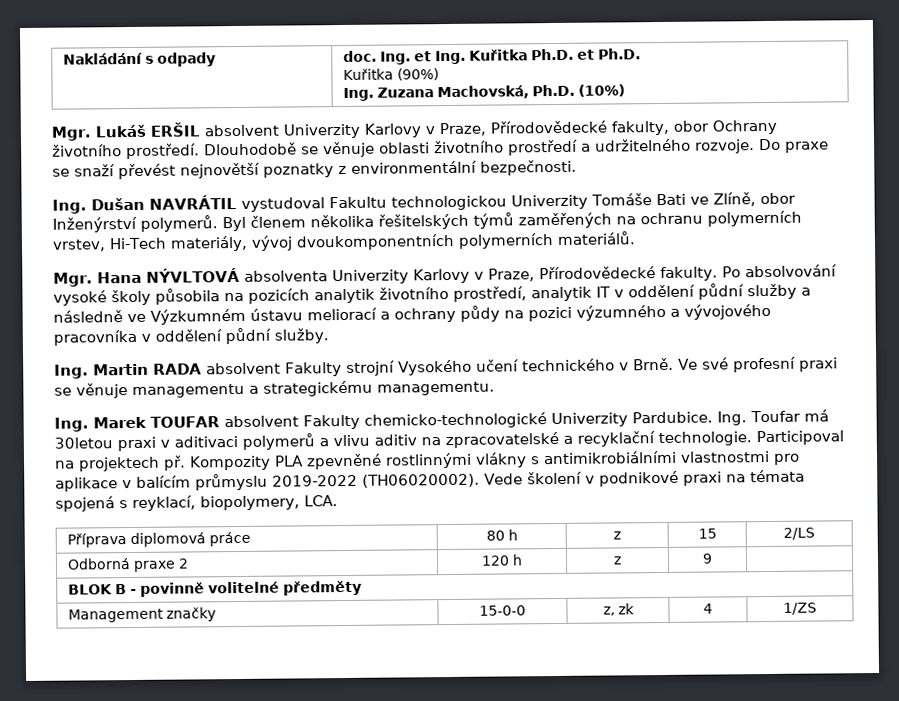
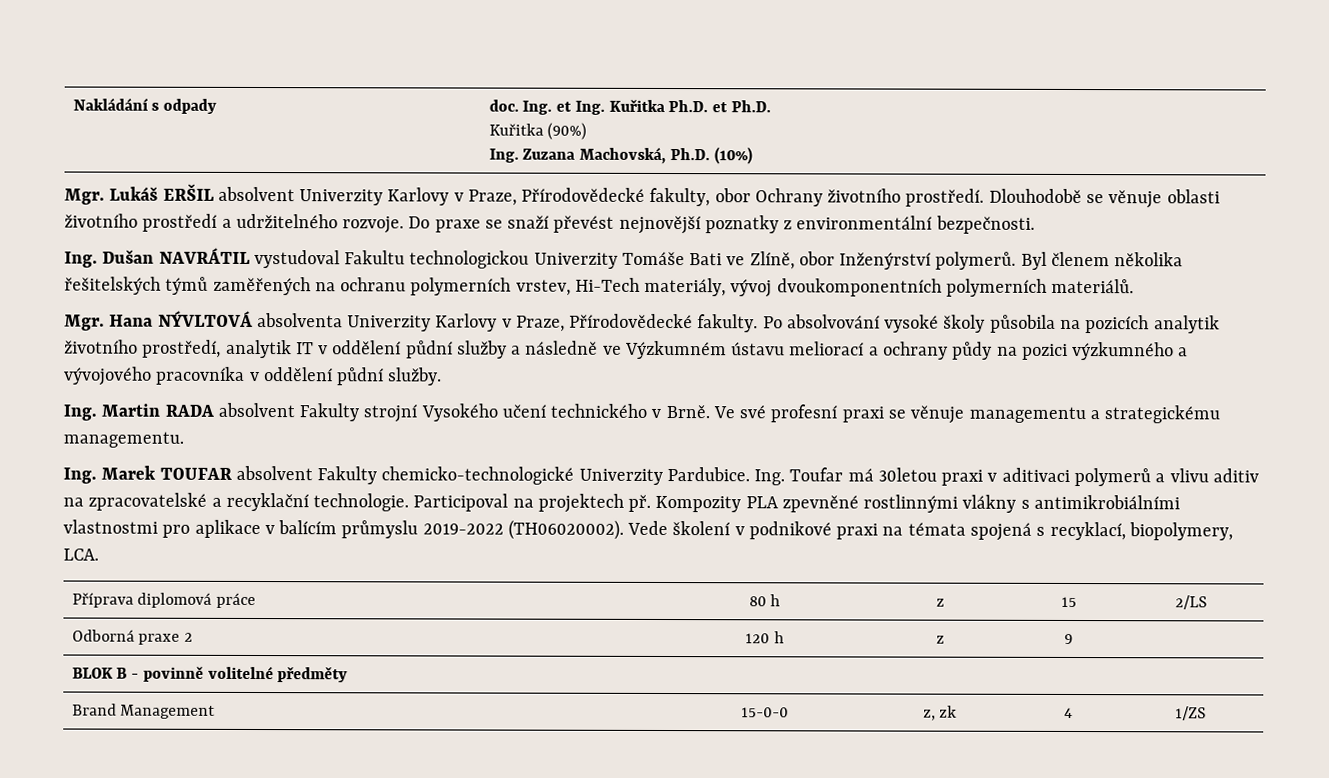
- Do praxe se snaží převést nejnovětší poznatky z environmentální bezpečnosti.
+ Do praxe se snaží převést nejnovější poznatky z environmentální bezpečnosti.
- Po absolvování vysoké školy působila na pozicích analytik životního prostředí, analytik IT v oddělení půdní služby a následně ve Výzkumném ústavu meliorací a ochrany půdy na pozici výzumného a vývojového pracovníka v oddělení půdní služby.
+ Po absolvování vysoké školy působila na pozicích analytik životního prostředí, analytik IT v oddělení půdní služby a následně ve Výzkumném ústavu meliorací a ochrany půdy na pozici výzkumného a vývojového pracovníka v oddělení půdní služby.
- Vede školení v podnikové praxi na témata spojená s reyklací, biopolymery, LCA.
+ Vede školení v podnikové praxi na témata spojená s recyklací, biopolymery, LCA.
- Management značky | 15-0-0 | z, zk | 4 | 1/ZS
+ Brand Management | 15-0-0 | z, zk | 4 | 1/ZS

